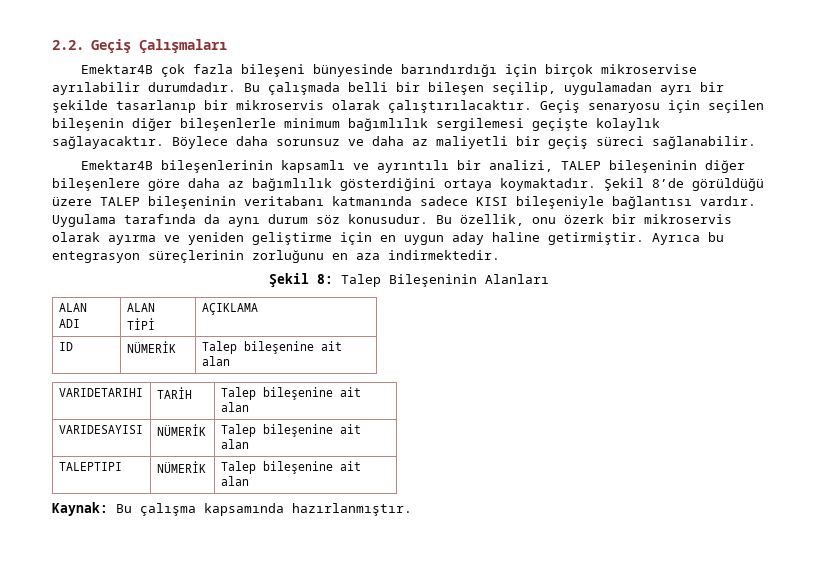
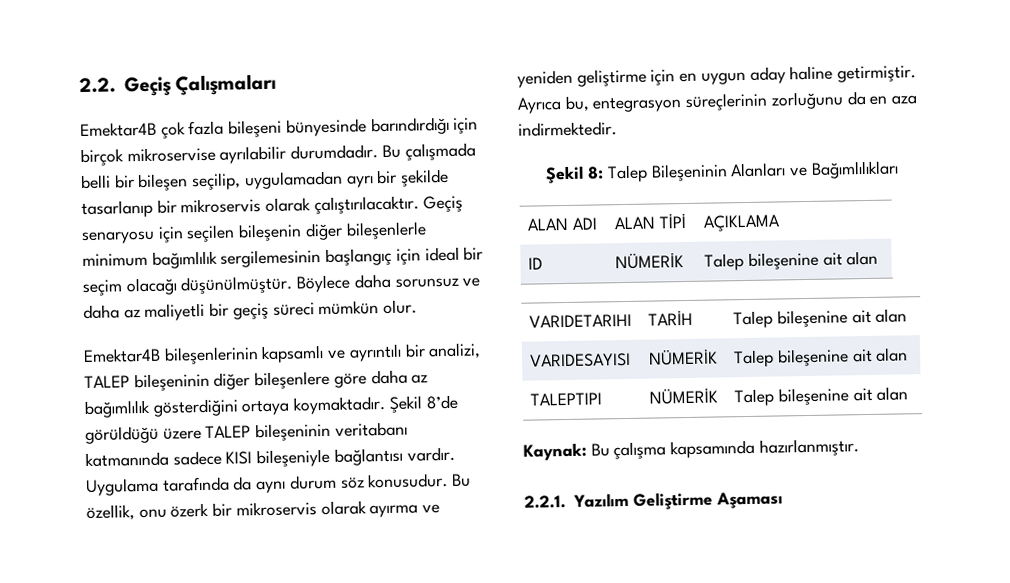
- Geçiş senaryosu için seçilen bileşenin diğer bileşenlerle minimum bağımlılık sergilemesi geçişte kolaylık sağlayacaktır.
+ Geçiş senaryosu için seçilen bileşenin diğer bileşenlerle minimum bağımlılık sergilemesinin başlangıç için ideal bir seçim olacağı düşünülmüştür.
- Böylece daha sorunsuz ve daha az maliyetli bir geçiş süreci sağlanabilir.
+ Böylece daha sorunsuz ve daha az maliyetli bir geçiş süreci mümkün olur.
- Ayrıca bu entegrasyon süreçlerinin zorluğunu en aza indirmektedir.
+ Ayrıca bu, entegrasyon süreçlerinin zorluğunu da en aza indirmektedir.
- Şekil 8: Talep Bileşeninin Alanları
+ Şekil 8: Talep Bileşeninin Alanları ve Bağımlılıkları
+ 2.2.1. Yazılım Geliştirme Aşaması

